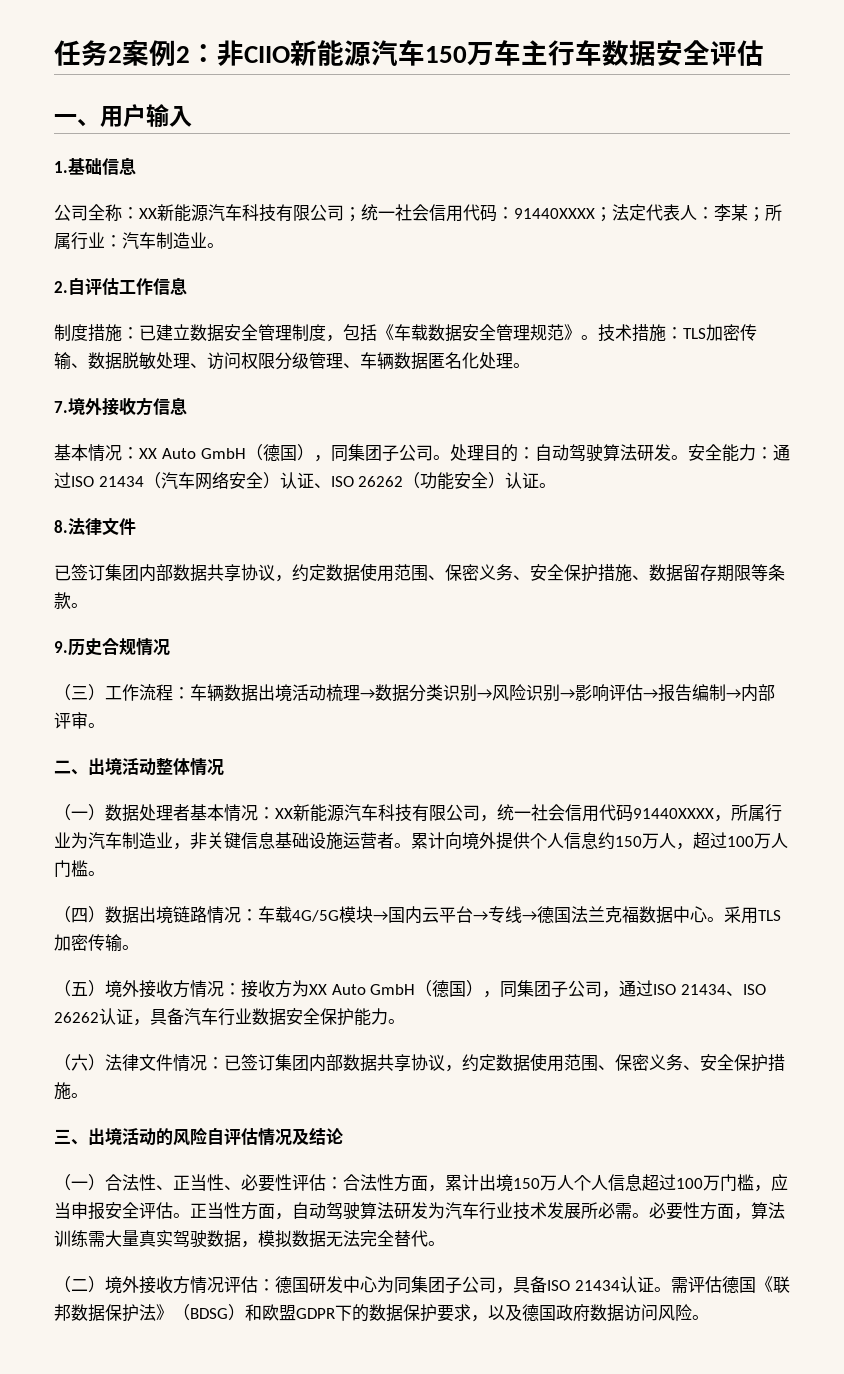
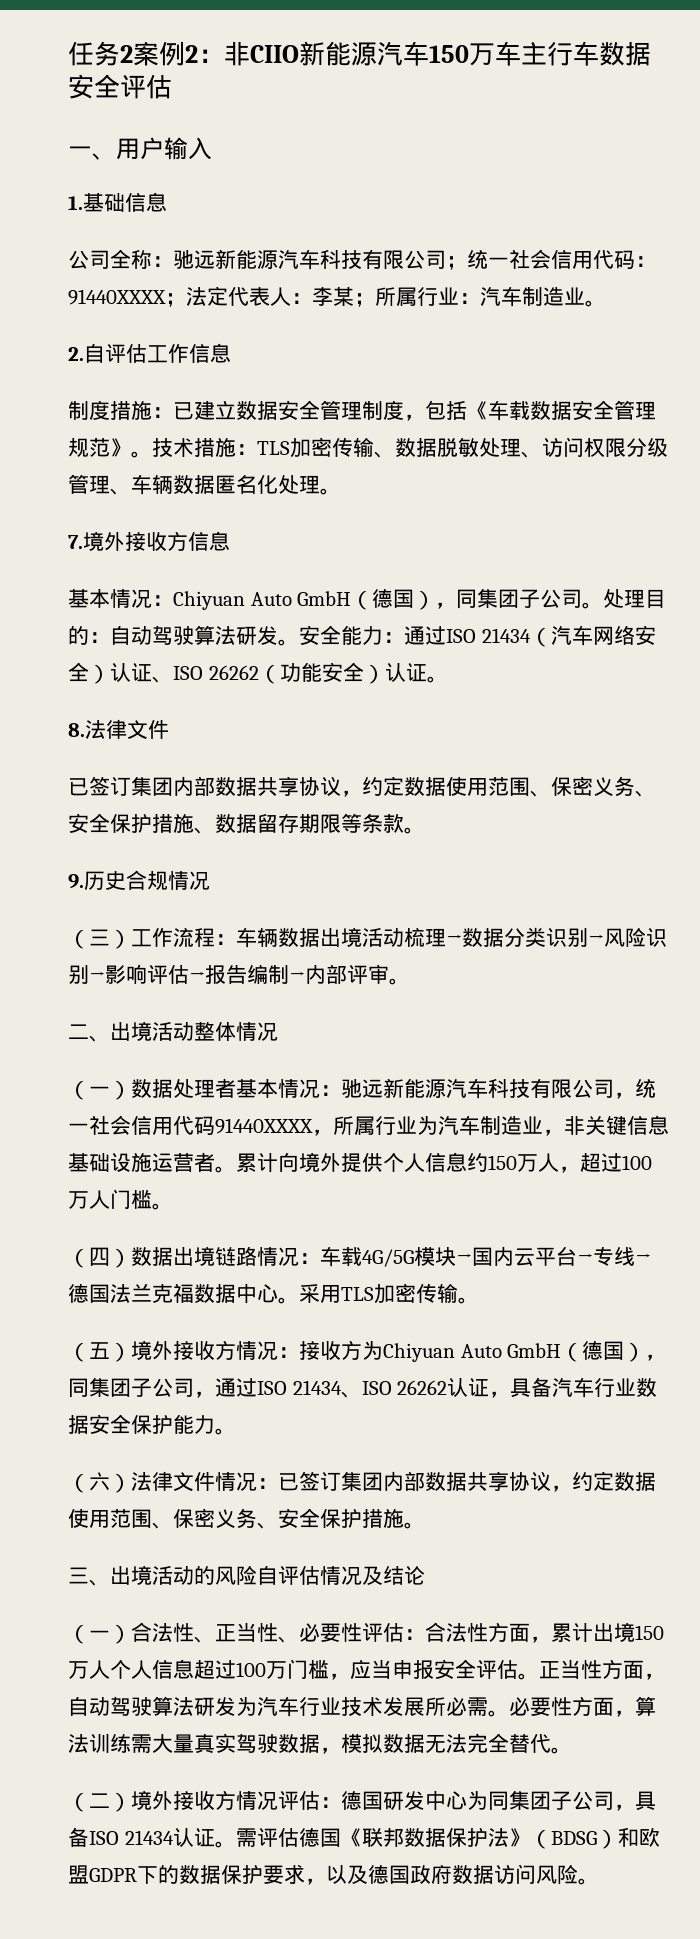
- 公司全称：XX新能源汽车科技有限公司；统一社会信用代码：91440XXXX；法定代表人：李某；所属行业：汽车制造业。
+ 公司全称：驰远新能源汽车科技有限公司；统一社会信用代码：91440XXXX；法定代表人：李某；所属行业：汽车制造业。
- 基本情况：XX Auto GmbH（德国），同集团子公司。
+ 基本情况：Chiyuan Auto GmbH（德国），同集团子公司。
- （一）数据处理者基本情况：XX新能源汽车科技有限公司，统一社会信用代码91440XXXX，所属行业为汽车制造业，非关键信息基础设施运营者。
+ （一）数据处理者基本情况：驰远新能源汽车科技有限公司，统一社会信用代码91440XXXX，所属行业为汽车制造业，非关键信息基础设施运营者。
- （五）境外接收方情况：接收方为XX Auto GmbH（德国），同集团子公司，通过ISO 21434、ISO 26262认证，具备汽车行业数据安全保护能力。
+ （五）境外接收方情况：接收方为Chiyuan Auto GmbH（德国），同集团子公司，通过ISO 21434、ISO 26262认证，具备汽车行业数据安全保护能力。

